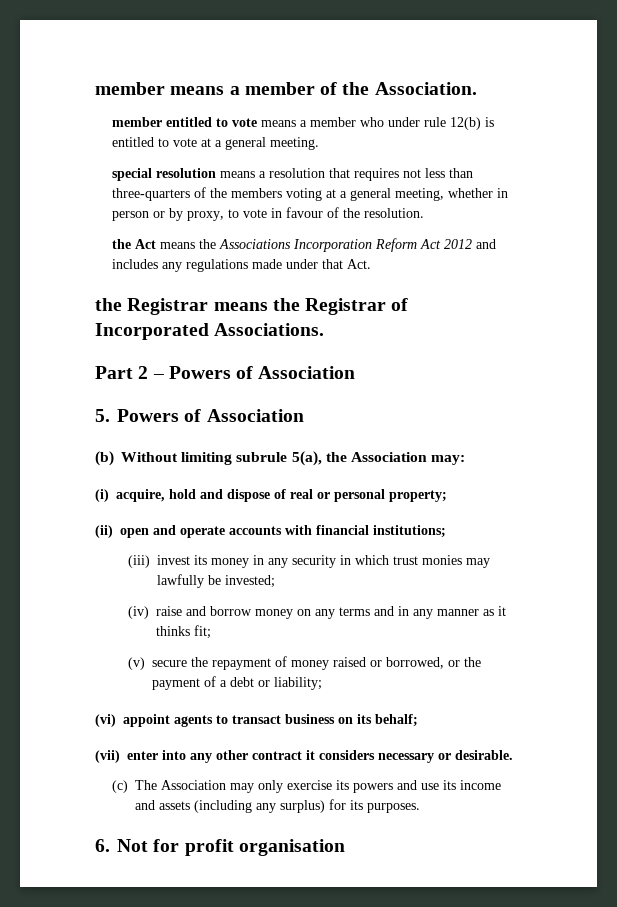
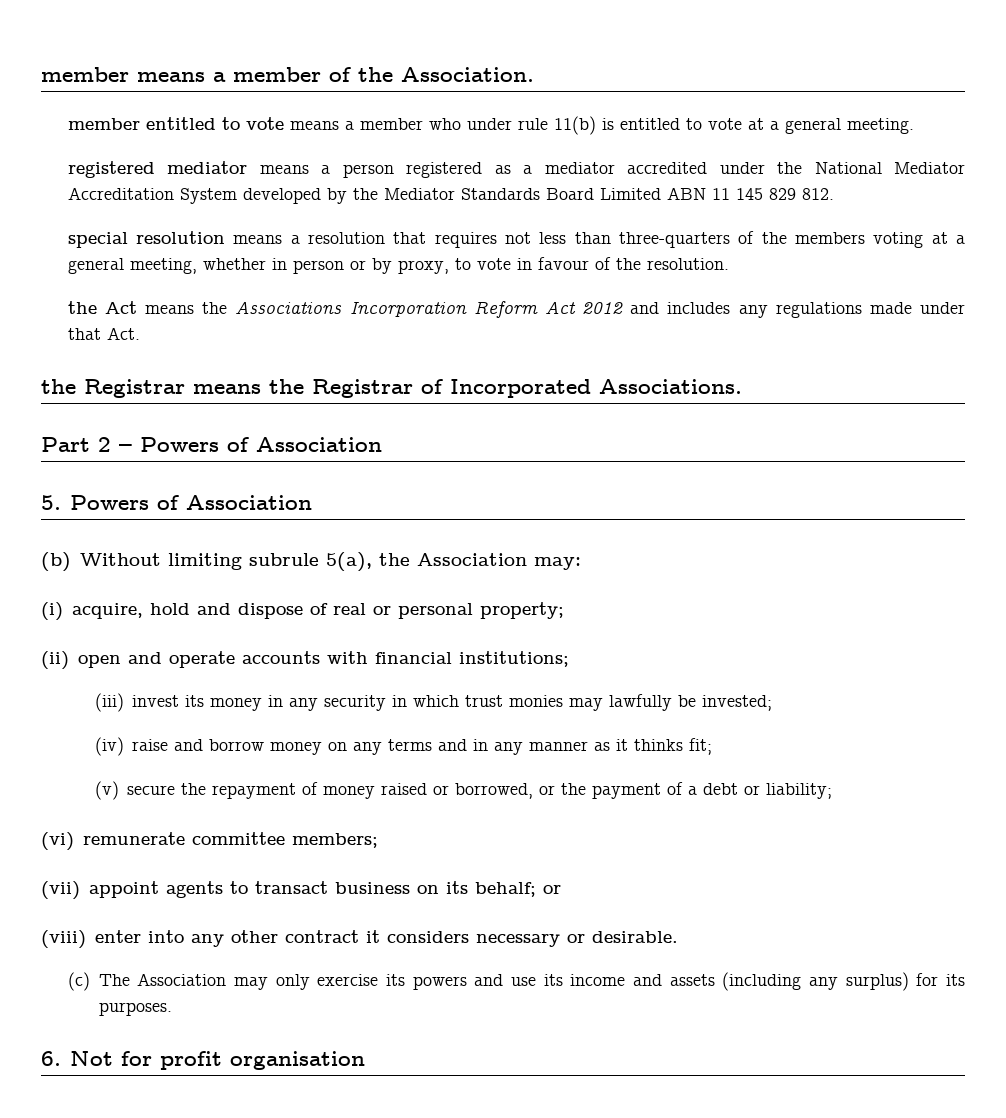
- member entitled to vote means a member who under rule 12(b) is entitled to vote at a general meeting.
+ member entitled to vote means a member who under rule 11(b) is entitled to vote at a general meeting.
+ registered mediator means a person registered as a mediator accredited under the National Mediator Accreditation System developed by the Mediator Standards Board Limited ABN 11 145 829 812.
- (vi) appoint agents to transact business on its behalf;
- (vii) enter into any other contract it considers necessary or desirable.
+ (vi) remunerate committee members;
+ (vii) appoint agents to transact business on its behalf; or
+ (viii) enter into any other contract it considers necessary or desirable.

